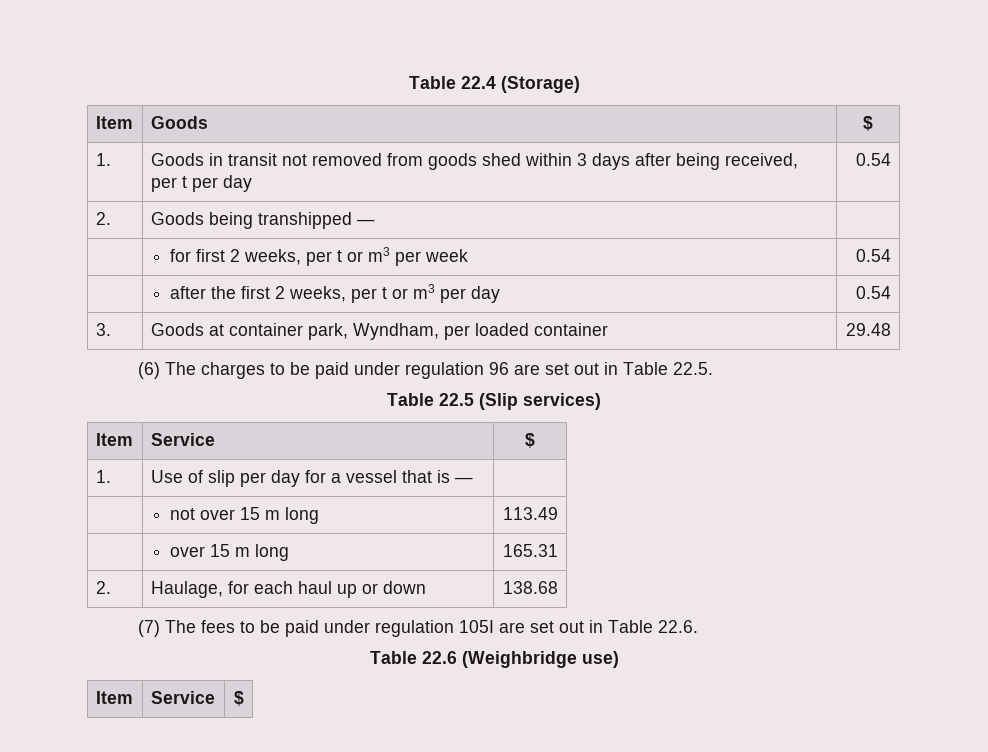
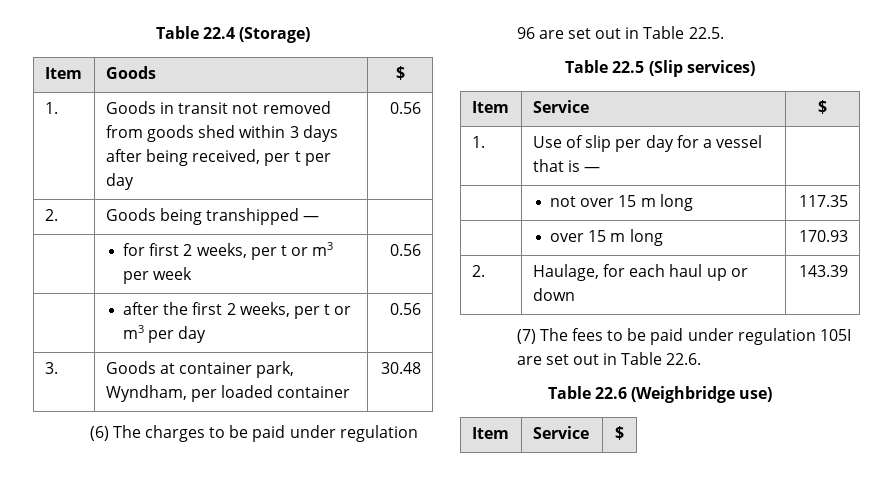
- 1. | Goods in transit not removed from goods shed within 3 days after being received, per t per day | 0.54
+ 1. | Goods in transit not removed from goods shed within 3 days after being received, per t per day | 0.56
- | for first 2 weeks, per t or m3 per week | 0.54
+ | for first 2 weeks, per t or m3 per week | 0.56
- | after the first 2 weeks, per t or m3 per day | 0.54
+ | after the first 2 weeks, per t or m3 per day | 0.56
- 3. | Goods at container park, Wyndham, per loaded container | 29.48
+ 3. | Goods at container park, Wyndham, per loaded container | 30.48
- | not over 15 m long | 113.49
- | over 15 m long | 165.31
+ | not over 15 m long | 117.35
+ | over 15 m long | 170.93
- 2. | Haulage, for each haul up or down | 138.68
+ 2. | Haulage, for each haul up or down | 143.39

